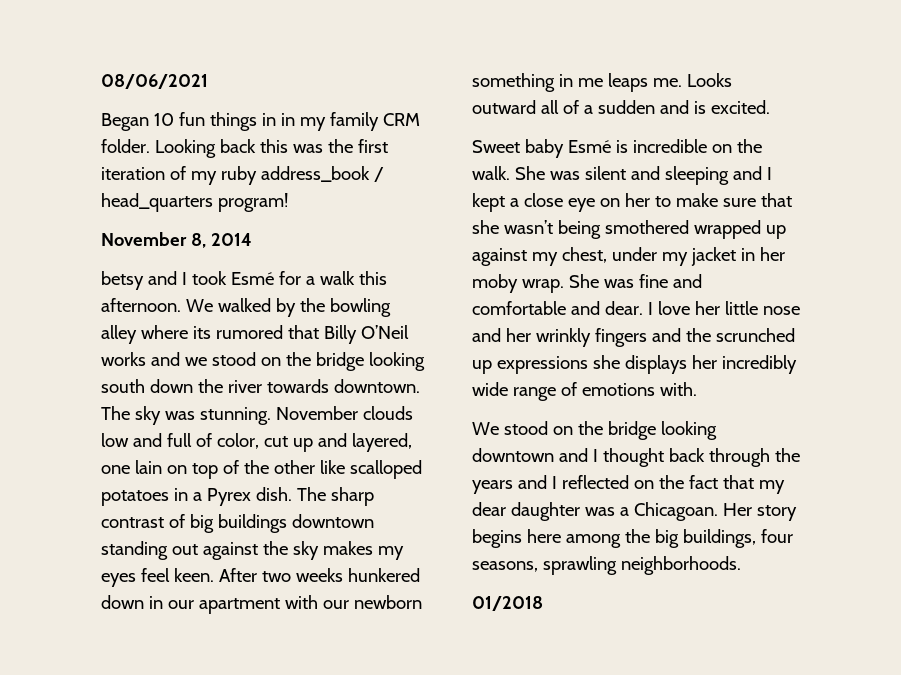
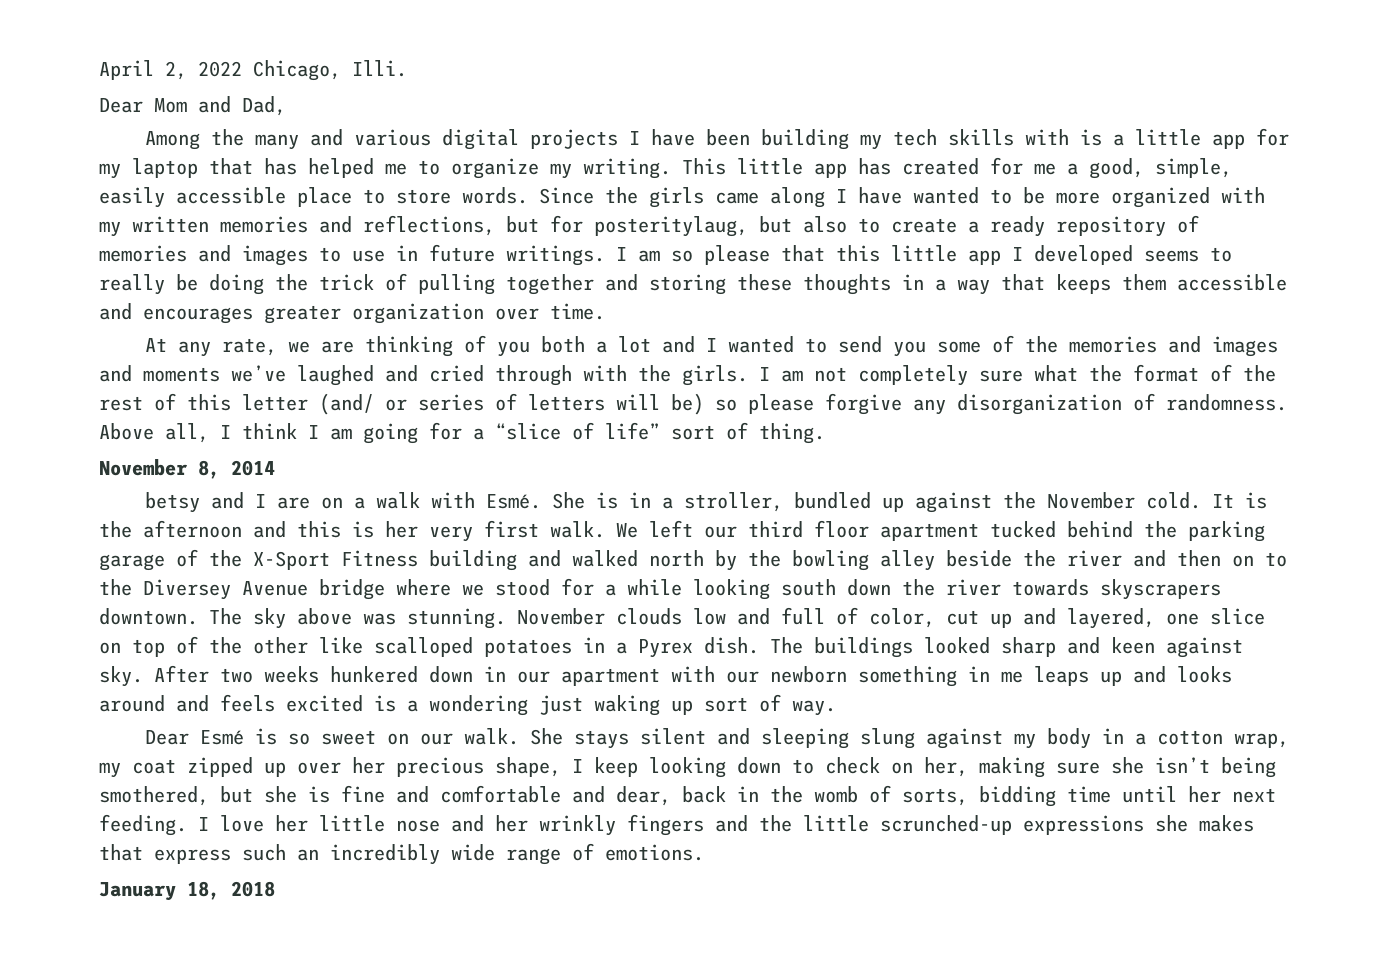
- 08/06/2021
- Began 10 fun things in in my family CRM folder. Looking back this was the first iteration of my ruby address_book / head_quarters program!
+ April 2, 2022 Chicago, Illi.
+ Dear Mom and Dad,
+ Among the many and various digital projects I have been building my tech skills with is a little app for my laptop that has helped me to organize my writing. This little app has created for me a good, simple, easily accessible place to store words. Since the girls came along I have wanted to be more organized with my written memories and reflections, but for posteritylaug, but also to create a ready repository of memories and images to use in future writings. I am so please that this little app I developed seems to really be doing the trick of pulling together and storing these thoughts in a way that keeps them accessible and encourages greater organization over time.
+ At any rate, we are thinking of you both a lot and I wanted to send you some of the memories and images and moments we’ve laughed and cried through with the girls. I am not completely sure what the format of the rest of this letter (and/ or series of letters will be) so please forgive any disorganization of randomness. Above all, I think I am going for a “slice of life” sort of thing.
- betsy and I took Esmé for a walk this afternoon. We walked by the bowling alley where its rumored that Billy O’Neil works and we stood on the bridge looking south down the river towards downtown.
+ betsy and I are on a walk with Esmé. She is in a stroller, bundled up against the November cold. It is the afternoon and this is her very first walk. We left our third floor apartment tucked behind the parking garage of the X-Sport Fitness building and walked north by the bowling alley beside the river and then on to the Diversey Avenue bridge where we stood for a while looking south down the river towards skyscrapers downtown.
- The sky was stunning.
+ The sky above was stunning.
- November clouds low and full of color, cut up and layered, one lain on top of the other like scalloped potatoes in a Pyrex dish.
+ November clouds low and full of color, cut up and layered, one slice on top of the other like scalloped potatoes in a Pyrex dish.
- The sharp contrast of big buildings downtown standing out against the sky makes my eyes feel keen.
+ The buildings looked sharp and keen against sky.
- After two weeks hunkered down in our apartment with our newborn something in me leaps me. Looks outward all of a sudden and is excited.
- Sweet baby Esmé is incredible on the walk.
+ After two weeks hunkered down in our apartment with our newborn something in me leaps up and looks around and feels excited is a wondering just waking up sort of way.
+ Dear Esmé is so sweet on our walk.
- She was silent and sleeping and I kept a close eye on her to make sure that she wasn’t being smothered wrapped up against my chest, under my jacket in her moby wrap. She was fine and comfortable and dear.
+ She stays silent and sleeping slung against my body in a cotton wrap, my coat zipped up over her precious shape, I keep looking down to check on her, making sure she isn’t being smothered, but she is fine and comfortable and dear, back in the womb of sorts, bidding time until her next feeding.
- I love her little nose and her wrinkly fingers and the scrunched up expressions she displays her incredibly wide range of emotions with.
- We stood on the bridge looking downtown and I thought back through the years and I reflected on the fact that my dear daughter was a Chicagoan. Her story begins here among the big buildings, four seasons, sprawling neighborhoods.
- 01/2018
+ I love her little nose and her wrinkly fingers and the little scrunched-up expressions she makes that express such an incredibly wide range of emotions.
+ January 18, 2018

